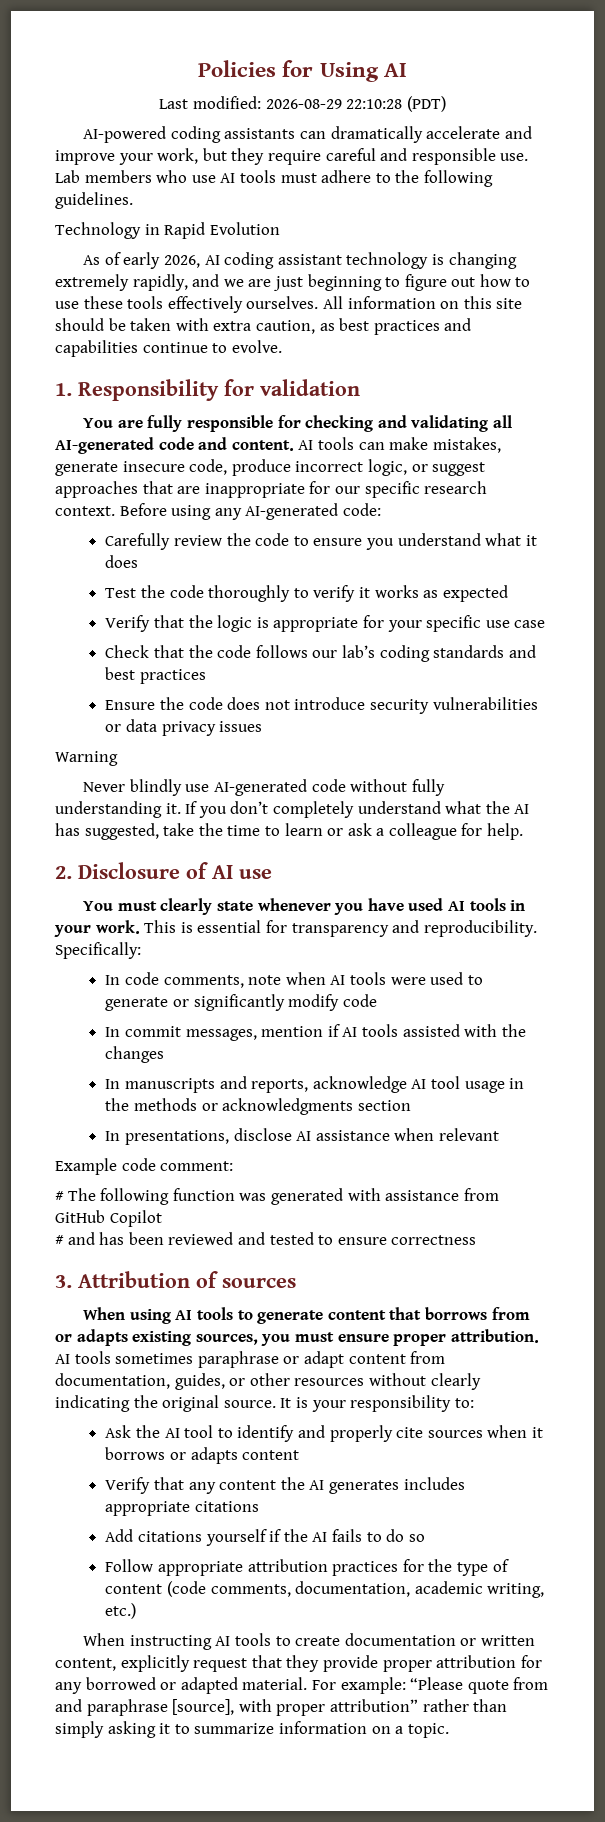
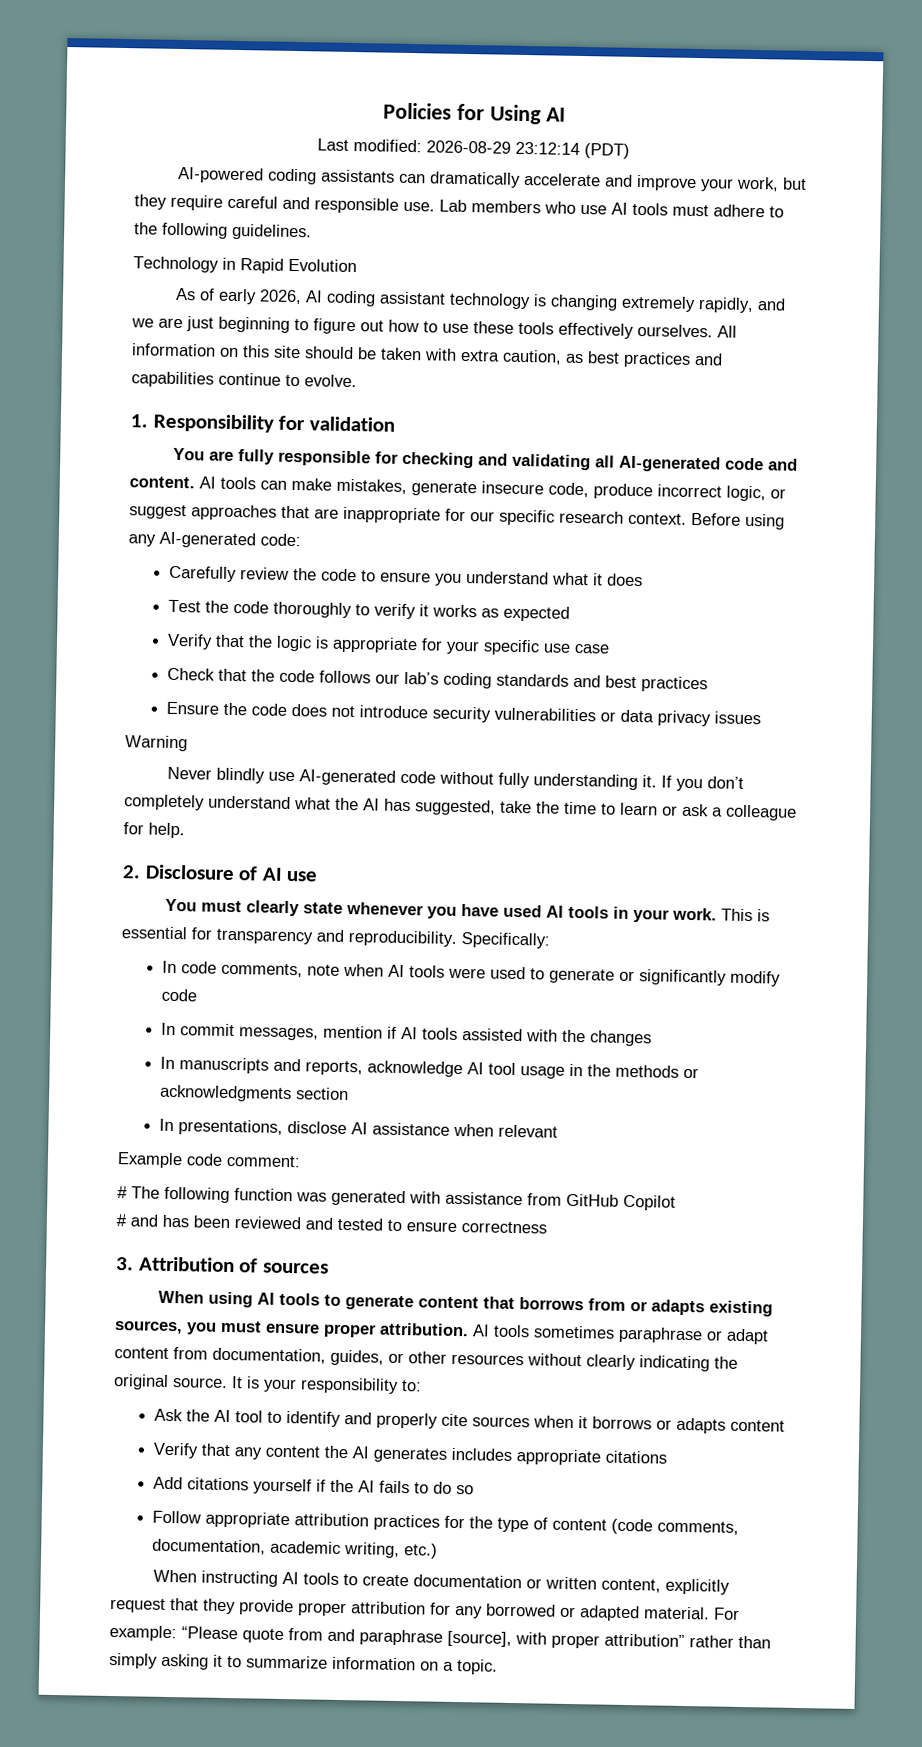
- Last modified: 2026-08-29 22:10:28 (PDT)
+ Last modified: 2026-08-29 23:12:14 (PDT)

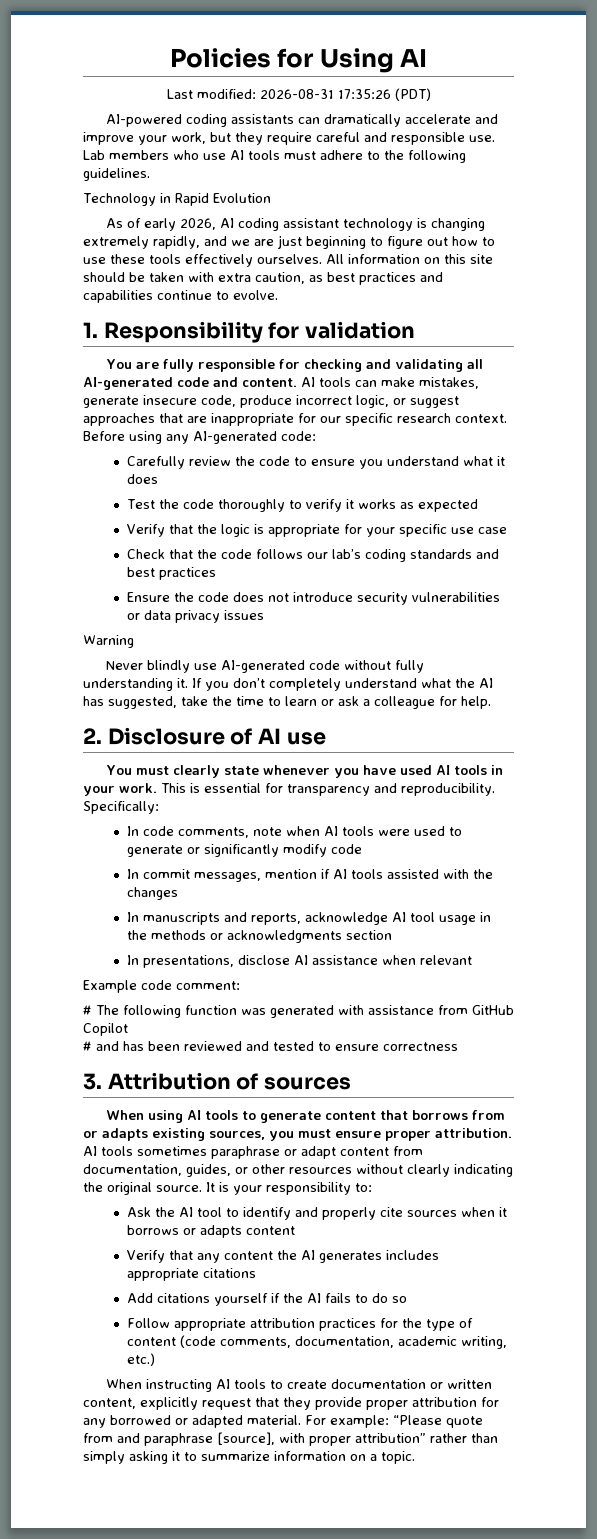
- Last modified: 2026-08-29 23:12:14 (PDT)
+ Last modified: 2026-08-31 17:35:26 (PDT)

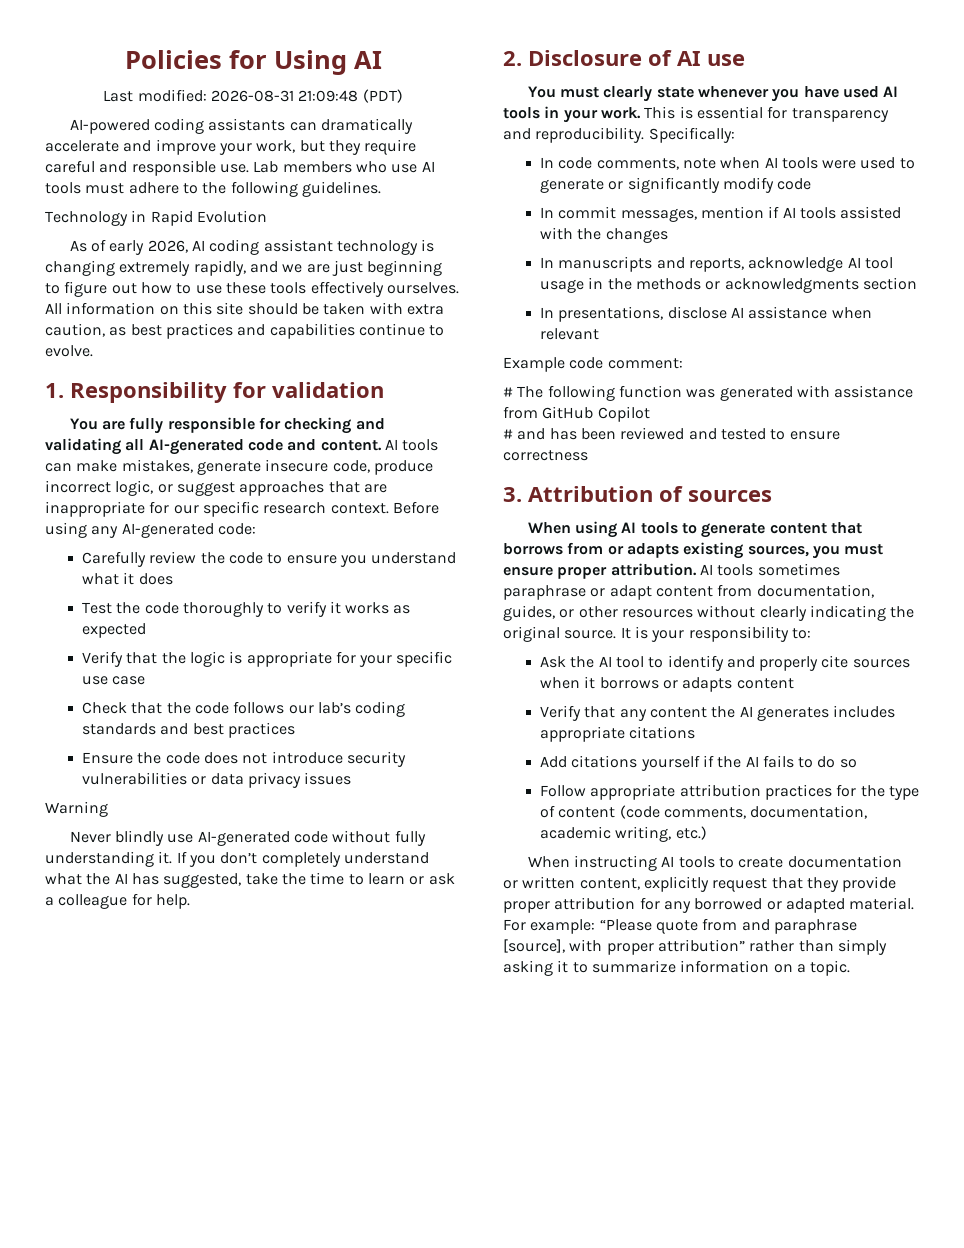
- Last modified: 2026-08-31 17:35:26 (PDT)
+ Last modified: 2026-08-31 21:09:48 (PDT)

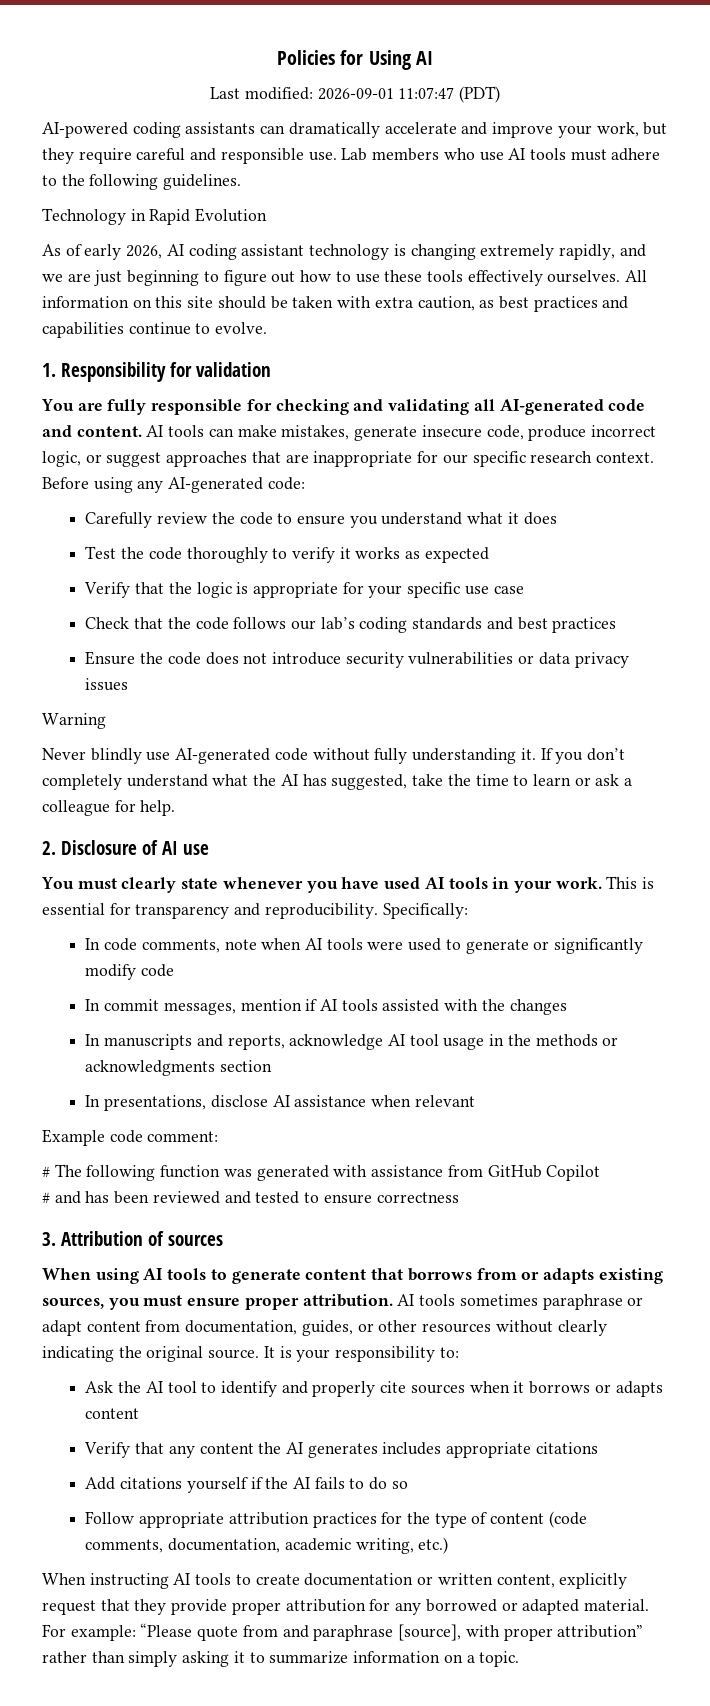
- Last modified: 2026-08-31 21:09:48 (PDT)
+ Last modified: 2026-09-01 11:07:47 (PDT)

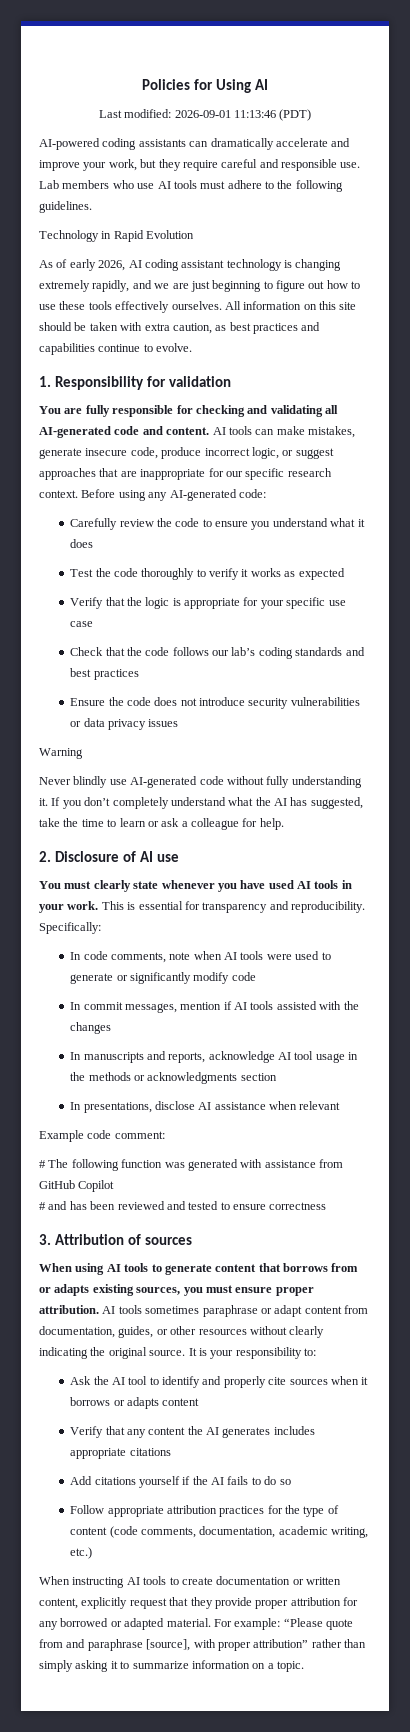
- Last modified: 2026-09-01 11:07:47 (PDT)
+ Last modified: 2026-09-01 11:13:46 (PDT)

